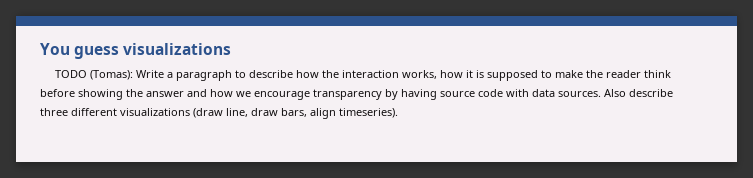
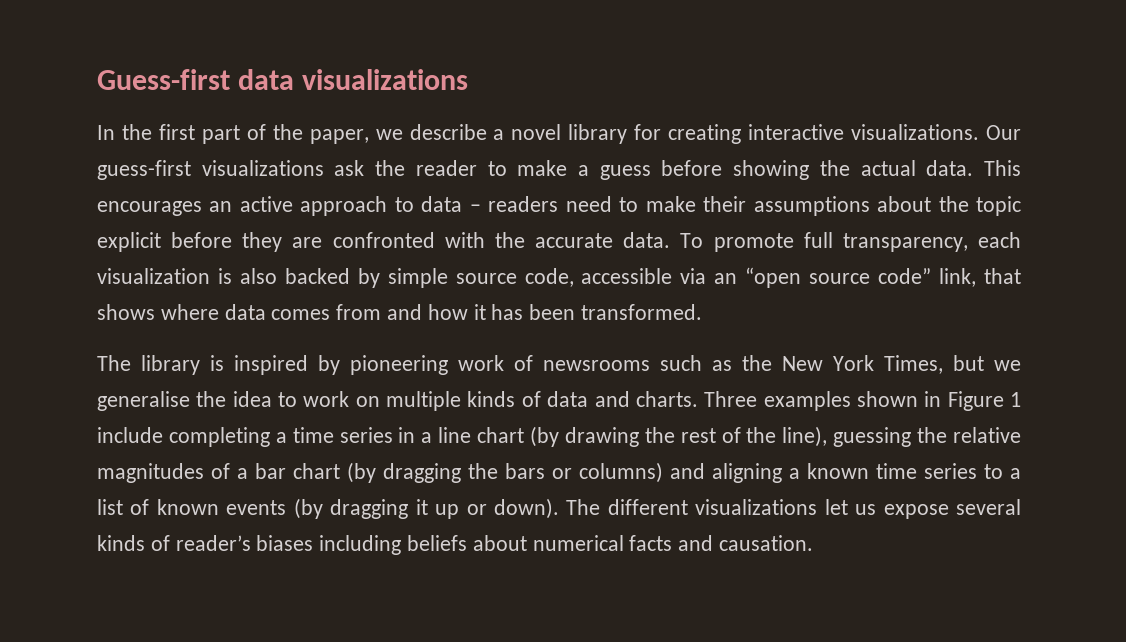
- You guess visualizations
+ Guess-first data visualizations
- TODO (Tomas): Write a paragraph to describe how the interaction works, how it is supposed to make the reader think before showing the answer and how we encourage transparency by having source code with data sources. Also describe three different visualizations (draw line, draw bars, align timeseries).
+ In the first part of the paper, we describe a novel library for creating interactive visualizations. Our guess-first visualizations ask the reader to make a guess before showing the actual data. This encourages an active approach to data – readers need to make their assumptions about the topic explicit before they are confronted with the accurate data. To promote full transparency, each visualization is also backed by simple source code, accessible via an “open source code” link, that shows where data comes from and how it has been transformed.
+ The library is inspired by pioneering work of newsrooms such as the New York Times, but we generalise the idea to work on multiple kinds of data and charts. Three examples shown in Figure 1 include completing a time series in a line chart (by drawing the rest of the line), guessing the relative magnitudes of a bar chart (by dragging the bars or columns) and aligning a known time series to a list of known events (by dragging it up or down). The different visualizations let us expose several kinds of reader’s biases including beliefs about numerical facts and causation.

